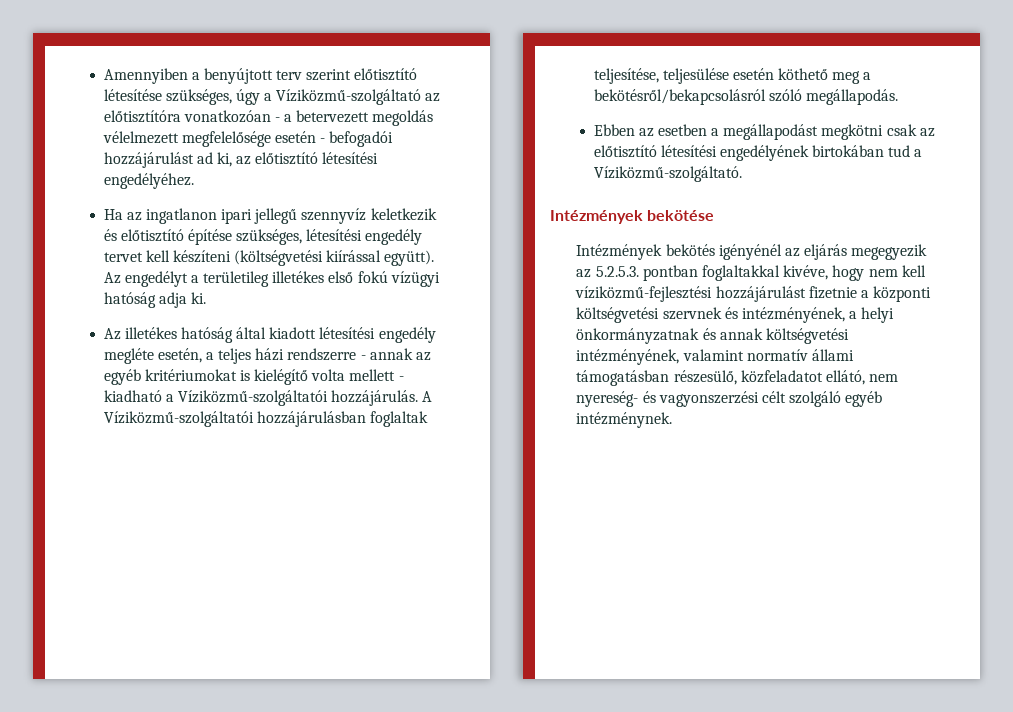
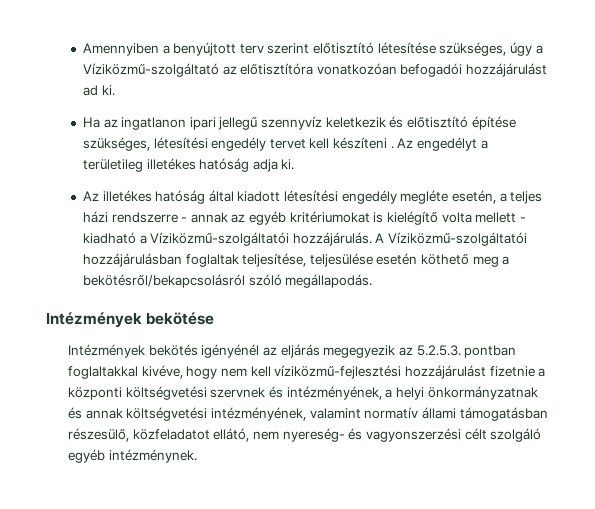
- Amennyiben a benyújtott terv szerint előtisztító létesítése szükséges, úgy a Víziközmű-szolgáltató az előtisztítóra vonatkozóan - a betervezett megoldás vélelmezett megfelelősége esetén - befogadói hozzájárulást ad ki, az előtisztító létesítési engedélyéhez.
+ Amennyiben a benyújtott terv szerint előtisztító létesítése szükséges, úgy a Víziközmű-szolgáltató az előtisztítóra vonatkozóan befogadói hozzájárulást ad ki.
- Ha az ingatlanon ipari jellegű szennyvíz keletkezik és előtisztító építése szükséges, létesítési engedély tervet kell készíteni (költségvetési kiírással együtt).
+ Ha az ingatlanon ipari jellegű szennyvíz keletkezik és előtisztító építése szükséges, létesítési engedély tervet kell készíteni .
- Az engedélyt a területileg illetékes első fokú vízügyi hatóság adja ki.
+ Az engedélyt a területileg illetékes hatóság adja ki.
- Ebben az esetben a megállapodást megkötni csak az előtisztító létesítési engedélyének birtokában tud a Víziközmű-szolgáltató.

